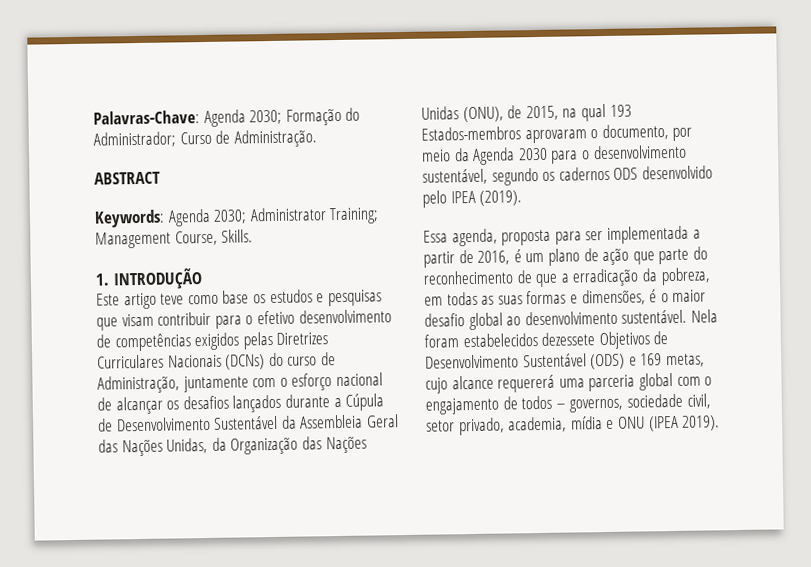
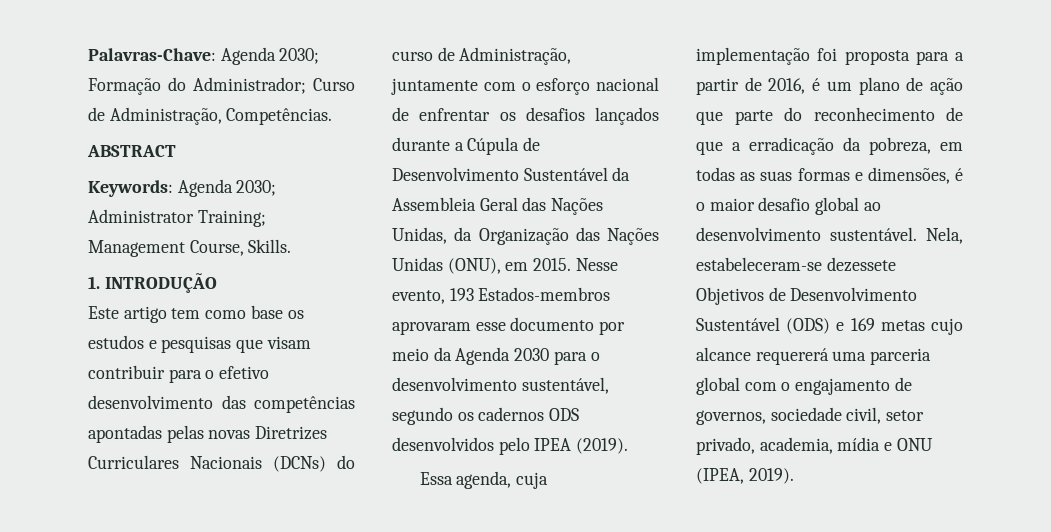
- Palavras-Chave: Agenda 2030; Formação do Administrador; Curso de Administração.
+ Palavras-Chave: Agenda 2030; Formação do Administrador; Curso de Administração, Competências.
- Este artigo teve como base os estudos e pesquisas que visam contribuir para o efetivo desenvolvimento de competências exigidos pelas Diretrizes Curriculares Nacionais (DCNs) do curso de Administração, juntamente com o esforço nacional de alcançar os desafios lançados durante a Cúpula de Desenvolvimento Sustentável da Assembleia Geral das Nações Unidas, da Organização das Nações Unidas (ONU), de 2015, na qual 193 Estados-membros aprovaram o documento, por meio da Agenda 2030 para o desenvolvimento sustentável, segundo os cadernos ODS desenvolvido pelo IPEA (2019).
+ Este artigo tem como base os estudos e pesquisas que visam contribuir para o efetivo desenvolvimento das competências apontadas pelas novas Diretrizes Curriculares Nacionais (DCNs) do curso de Administração, juntamente com o esforço nacional de enfrentar os desafios lançados durante a Cúpula de Desenvolvimento Sustentável da Assembleia Geral das Nações Unidas, da Organização das Nações Unidas (ONU), em 2015. Nesse evento, 193 Estados-membros aprovaram esse documento por meio da Agenda 2030 para o desenvolvimento sustentável, segundo os cadernos ODS desenvolvidos pelo IPEA (2019).
- Essa agenda, proposta para ser implementada a partir de 2016, é um plano de ação que parte do reconhecimento de que a erradicação da pobreza, em todas as suas formas e dimensões, é o maior desafio global ao desenvolvimento sustentável.
+ Essa agenda, cuja implementação foi proposta para a partir de 2016, é um plano de ação que parte do reconhecimento de que a erradicação da pobreza, em todas as suas formas e dimensões, é o maior desafio global ao desenvolvimento sustentável.
- Nela foram estabelecidos dezessete Objetivos de Desenvolvimento Sustentável (ODS) e 169 metas, cujo alcance requererá uma parceria global com o engajamento de todos – governos, sociedade civil, setor privado, academia, mídia e ONU (IPEA 2019).
+ Nela, estabeleceram-se dezessete Objetivos de Desenvolvimento Sustentável (ODS) e 169 metas cujo alcance requererá uma parceria global com o engajamento de governos, sociedade civil, setor privado, academia, mídia e ONU (IPEA, 2019).

